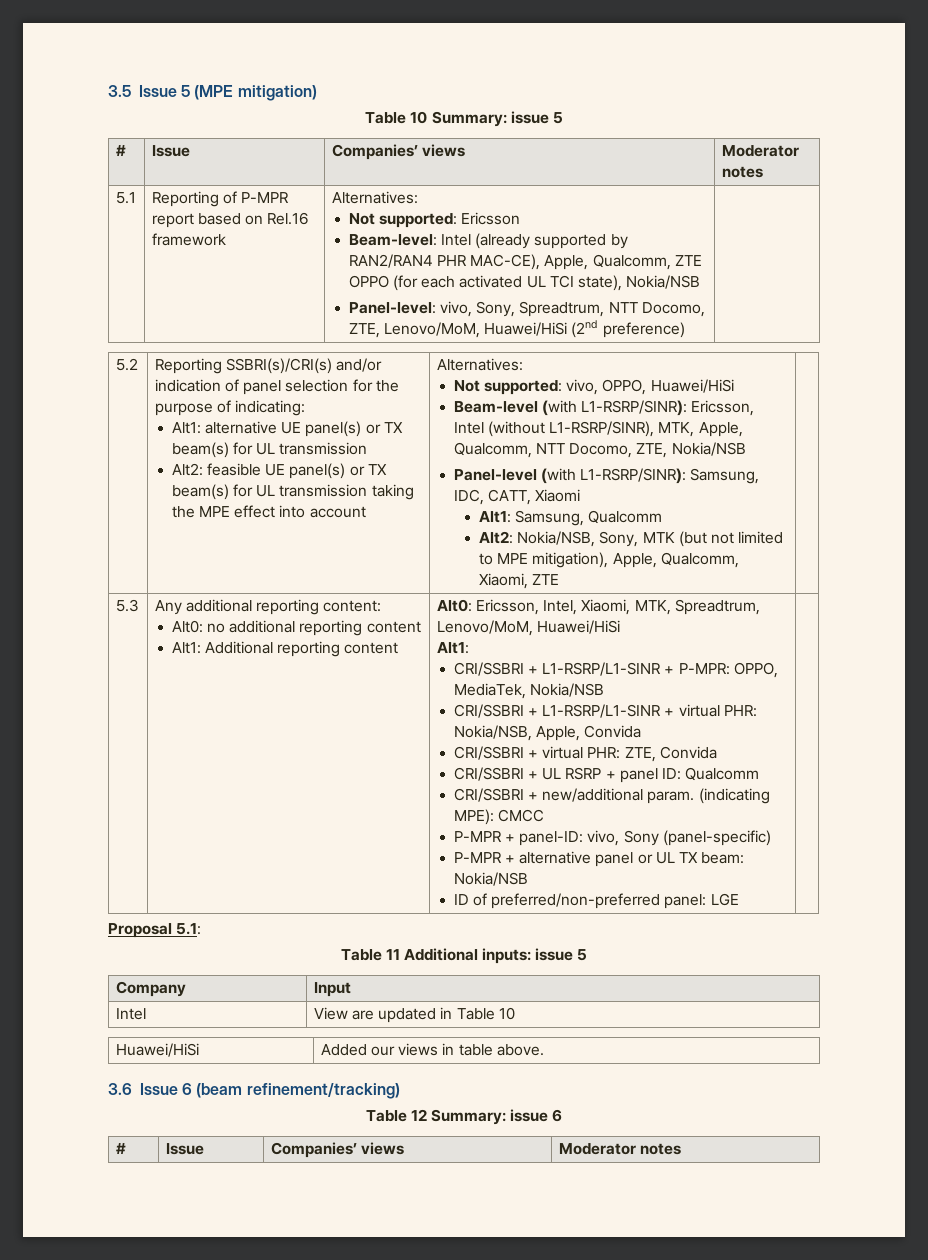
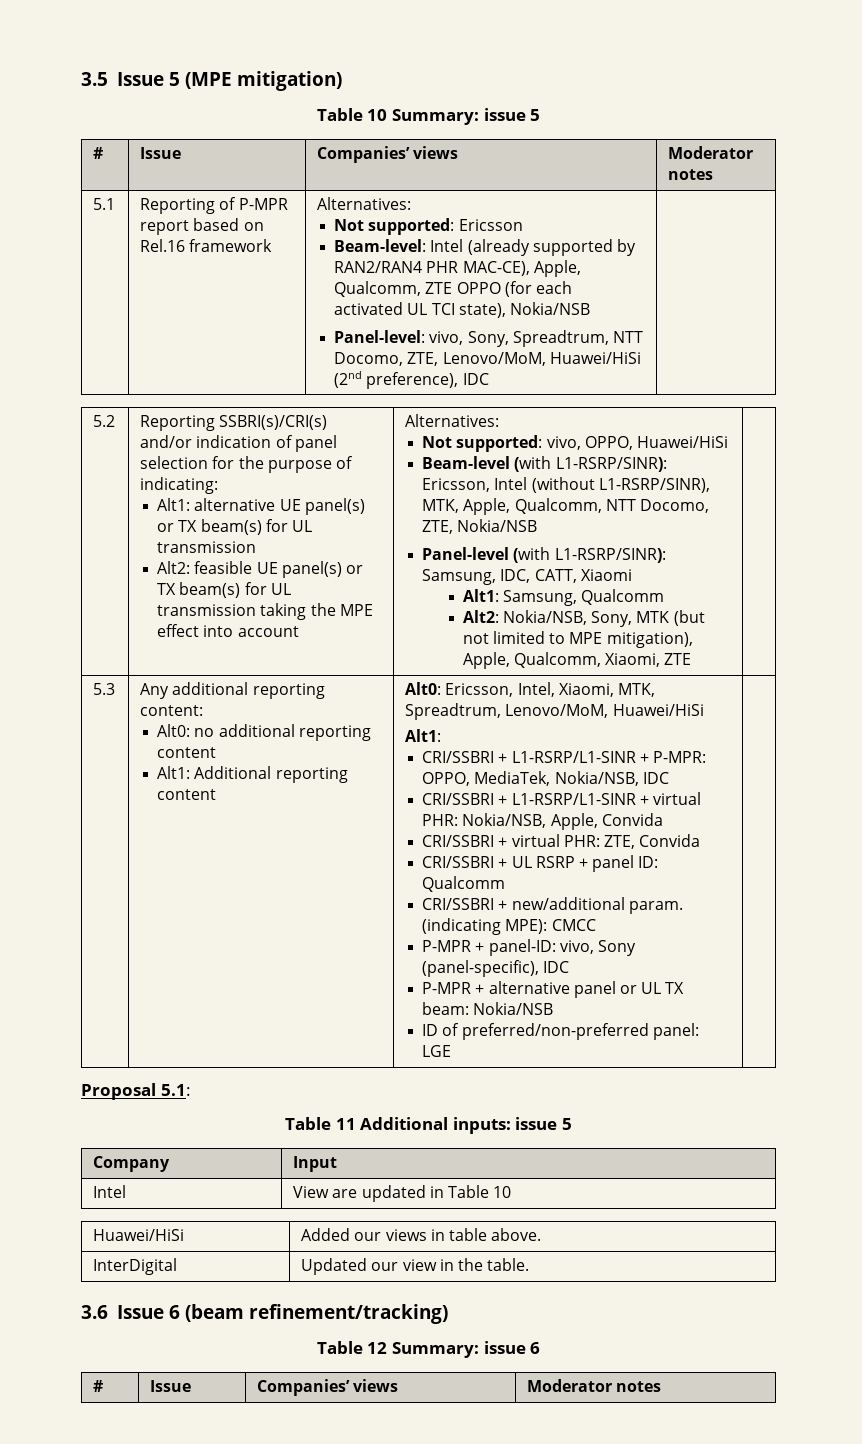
- Panel-level: vivo, Sony, Spreadtrum, NTT Docomo, ZTE, Lenovo/MoM, Huawei/HiSi (2nd preference)
+ Panel-level: vivo, Sony, Spreadtrum, NTT Docomo, ZTE, Lenovo/MoM, Huawei/HiSi (2nd preference), IDC
- CRI/SSBRI + L1-RSRP/L1-SINR + P-MPR: OPPO, MediaTek, Nokia/NSB
+ CRI/SSBRI + L1-RSRP/L1-SINR + P-MPR: OPPO, MediaTek, Nokia/NSB, IDC
- P-MPR + panel-ID: vivo, Sony (panel-specific)
+ P-MPR + panel-ID: vivo, Sony (panel-specific), IDC
+ InterDigital | Updated our view in the table.

